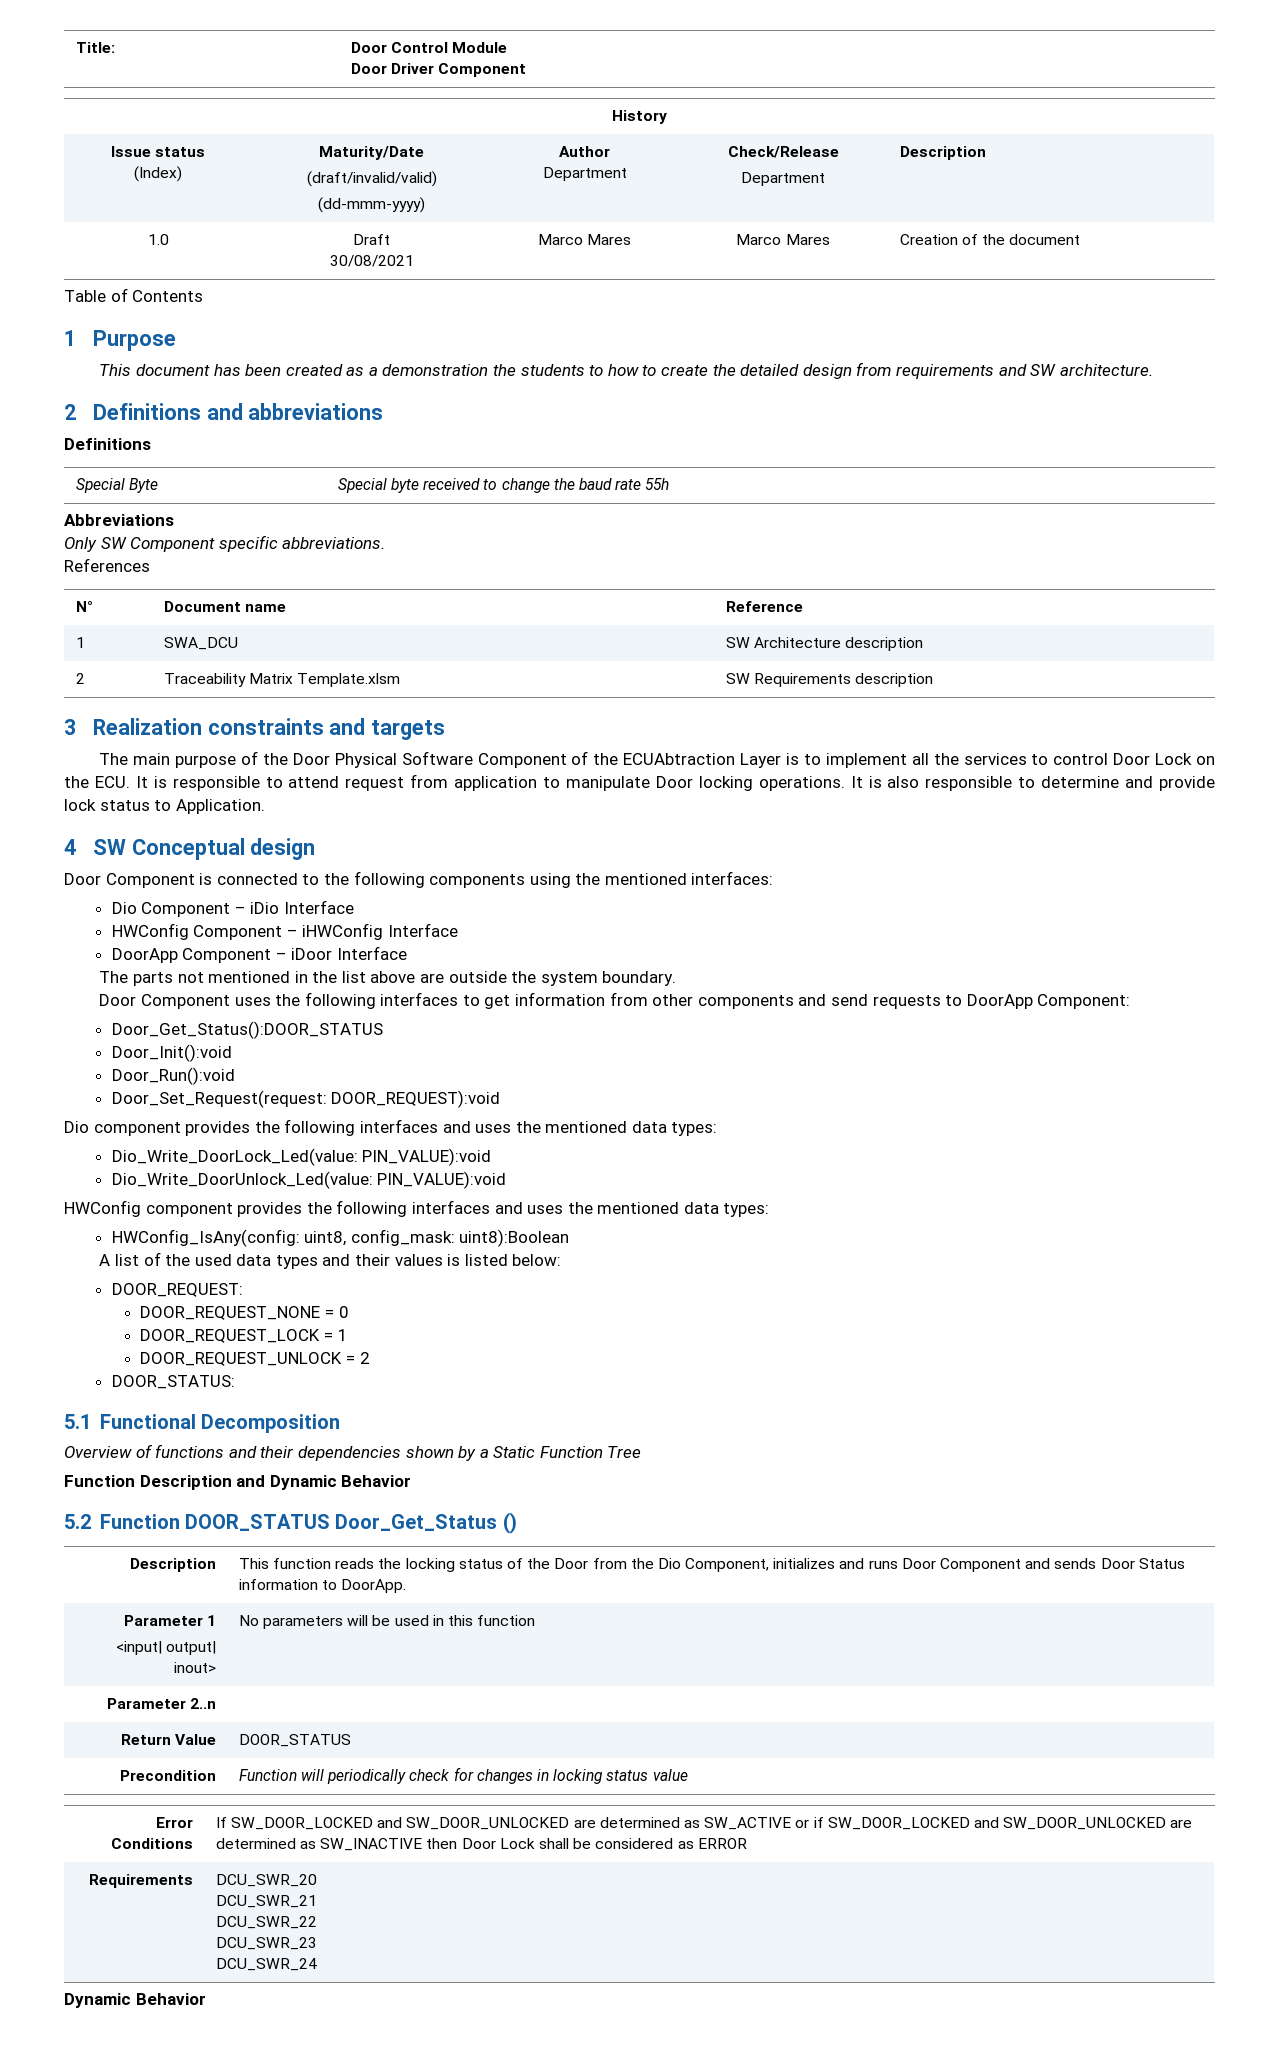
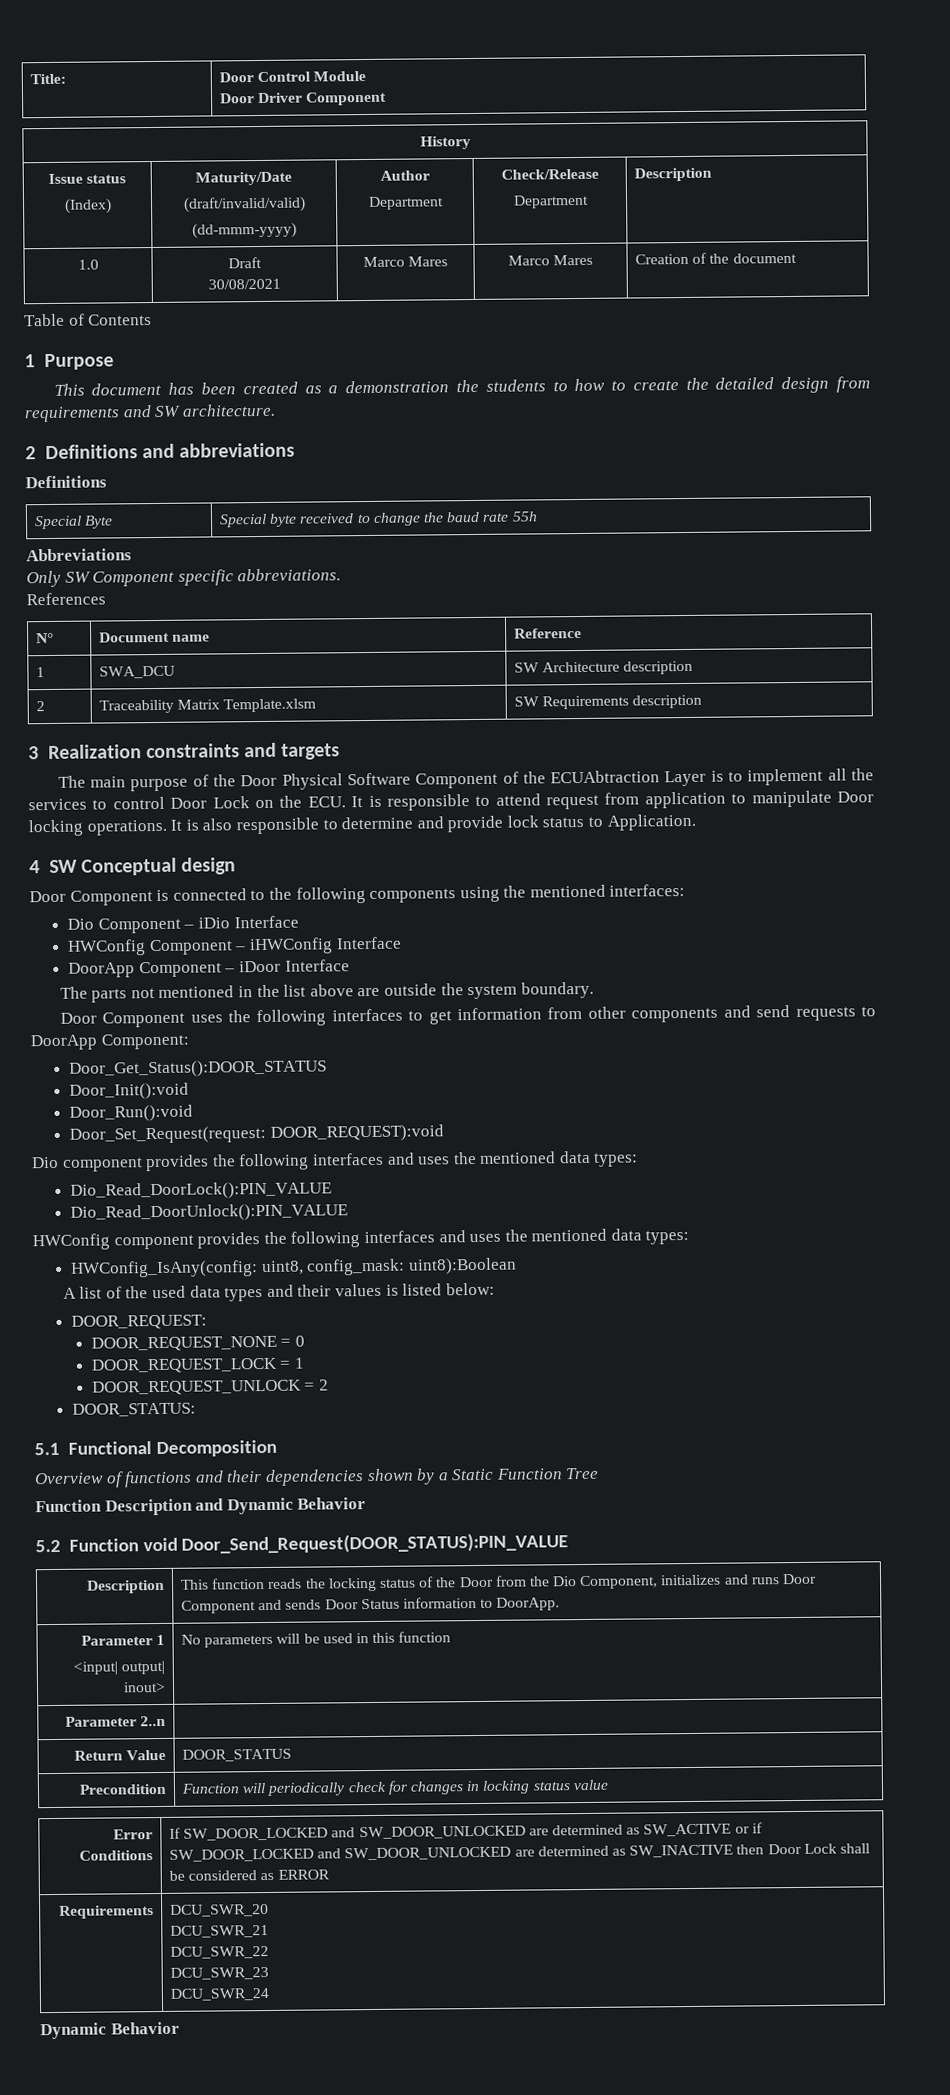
- Dio_Write_DoorLock_Led(value: PIN_VALUE):void
- Dio_Write_DoorUnlock_Led(value: PIN_VALUE):void
+ Dio_Read_DoorLock():PIN_VALUE
+ Dio_Read_DoorUnlock():PIN_VALUE
- 5.2 Function DOOR_STATUS Door_Get_Status ()
+ 5.2 Function void Door_Send_Request(DOOR_STATUS):PIN_VALUE

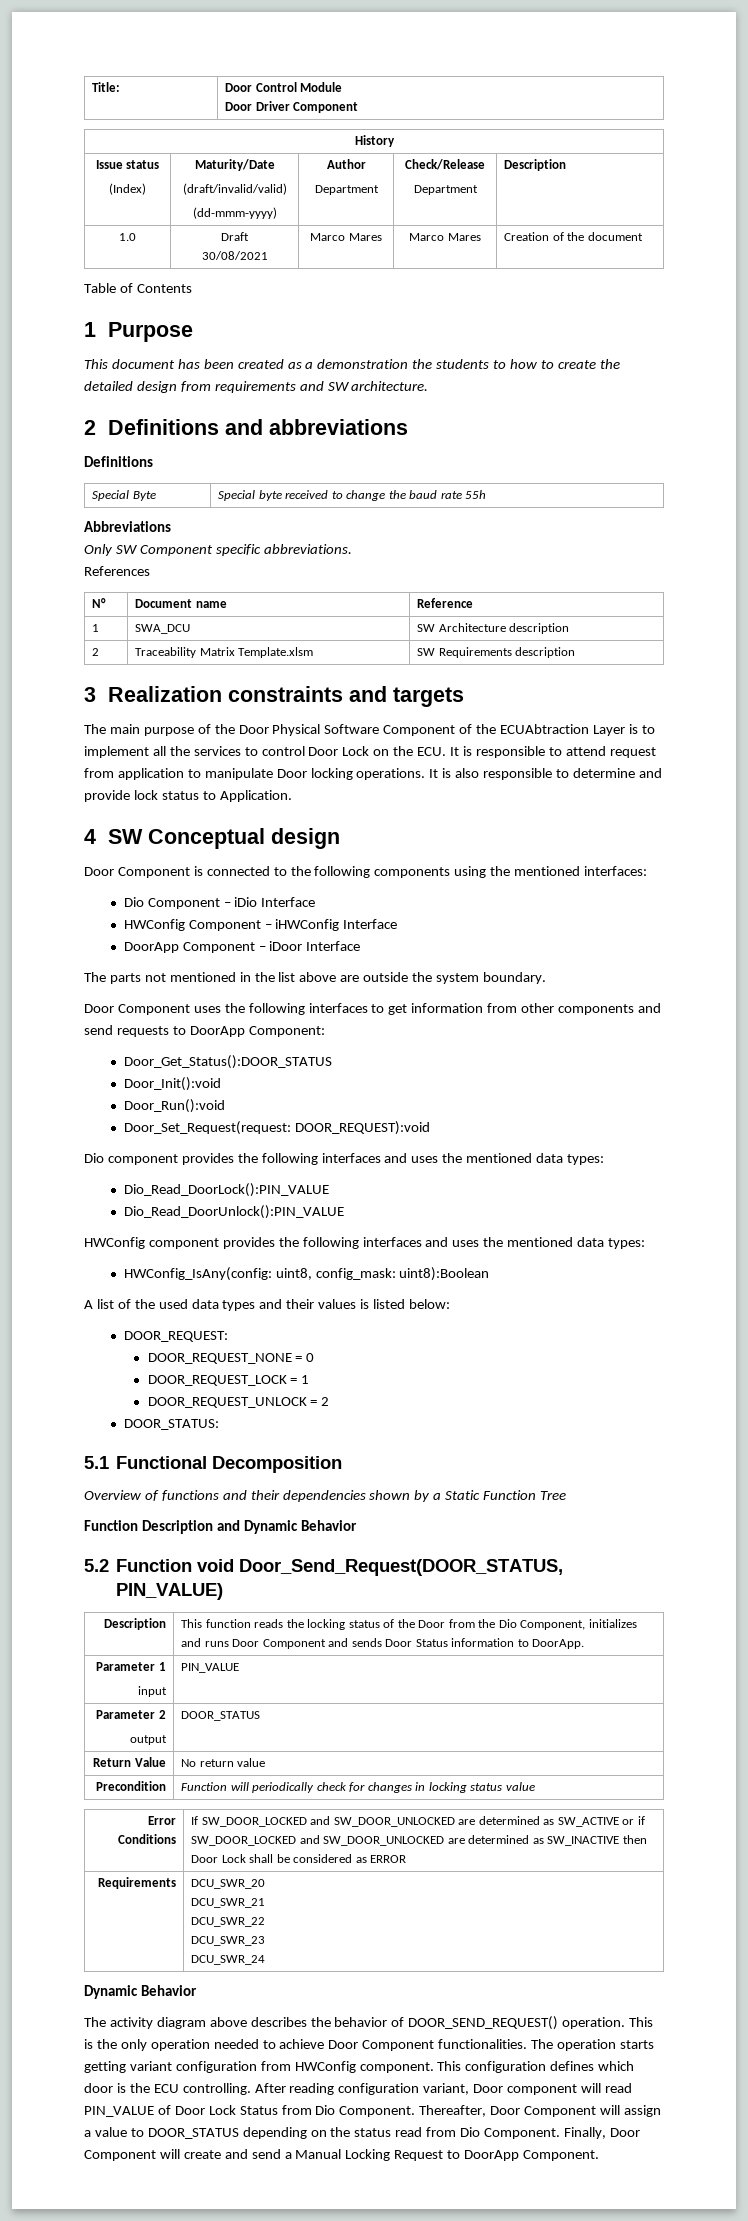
- 5.2 Function void Door_Send_Request(DOOR_STATUS):PIN_VALUE
+ 5.2 Function void Door_Send_Request(DOOR_STATUS, PIN_VALUE)
  Parameter 1
- <input| output| inout> | No parameters will be used in this function
- Parameter 2..n |
+ input | PIN_VALUE
+ Parameter 2
+ output | DOOR_STATUS
- Return Value | DOOR_STATUS
+ Return Value | No return value
+ The activity diagram above describes the behavior of DOOR_SEND_REQUEST() operation. This is the only operation needed to achieve Door Component functionalities. The operation starts getting variant configuration from HWConfig component. This configuration defines which door is the ECU controlling. After reading configuration variant, Door component will read PIN_VALUE of Door Lock Status from Dio Component. Thereafter, Door Component will assign a value to DOOR_STATUS depending on the status read from Dio Component. Finally, Door Component will create and send a Manual Locking Request to DoorApp Component.

